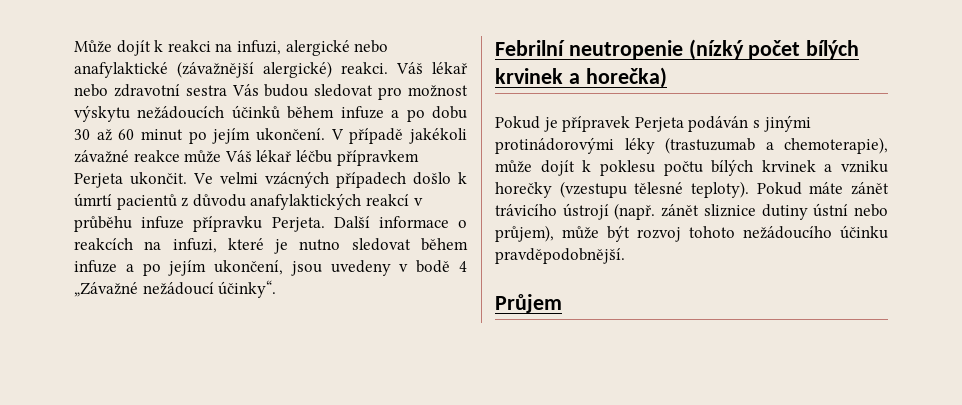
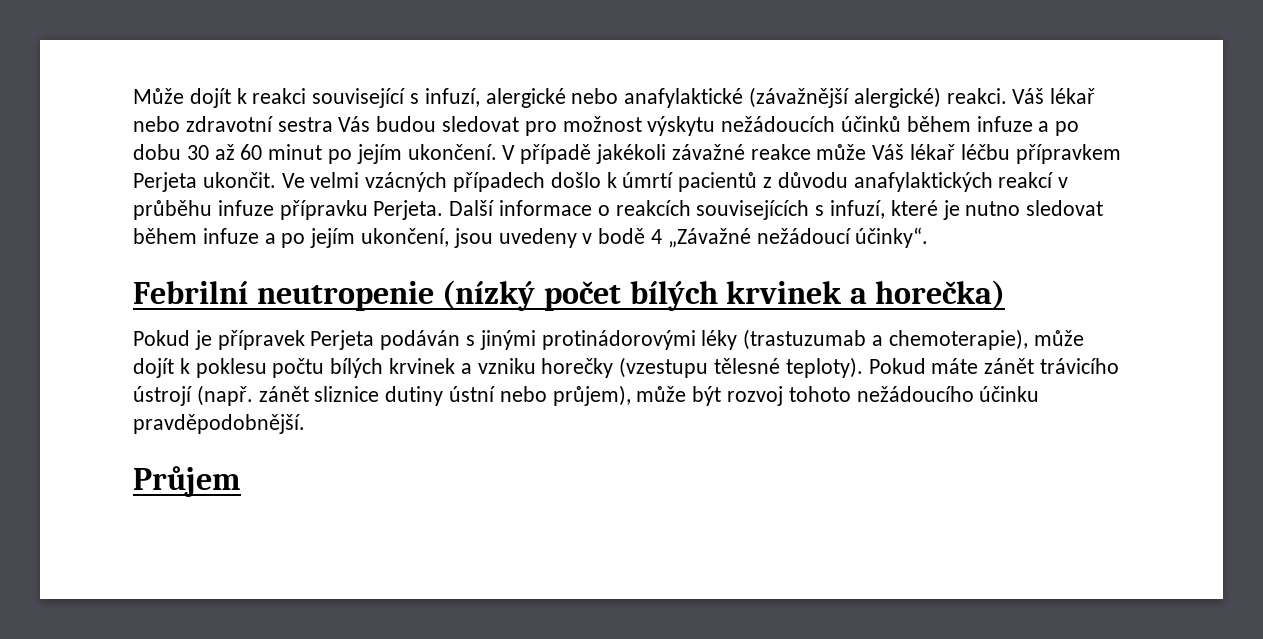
- Může dojít k reakci na infuzi, alergické nebo anafylaktické (závažnější alergické) reakci.
+ Může dojít k reakci související s infuzí, alergické nebo anafylaktické (závažnější alergické) reakci.
- Další informace o reakcích na infuzi, které je nutno sledovat během infuze a po jejím ukončení, jsou uvedeny v bodě 4 „Závažné nežádoucí účinky“.
+ Další informace o reakcích souvisejících s infuzí, které je nutno sledovat během infuze a po jejím ukončení, jsou uvedeny v bodě 4 „Závažné nežádoucí účinky“.

